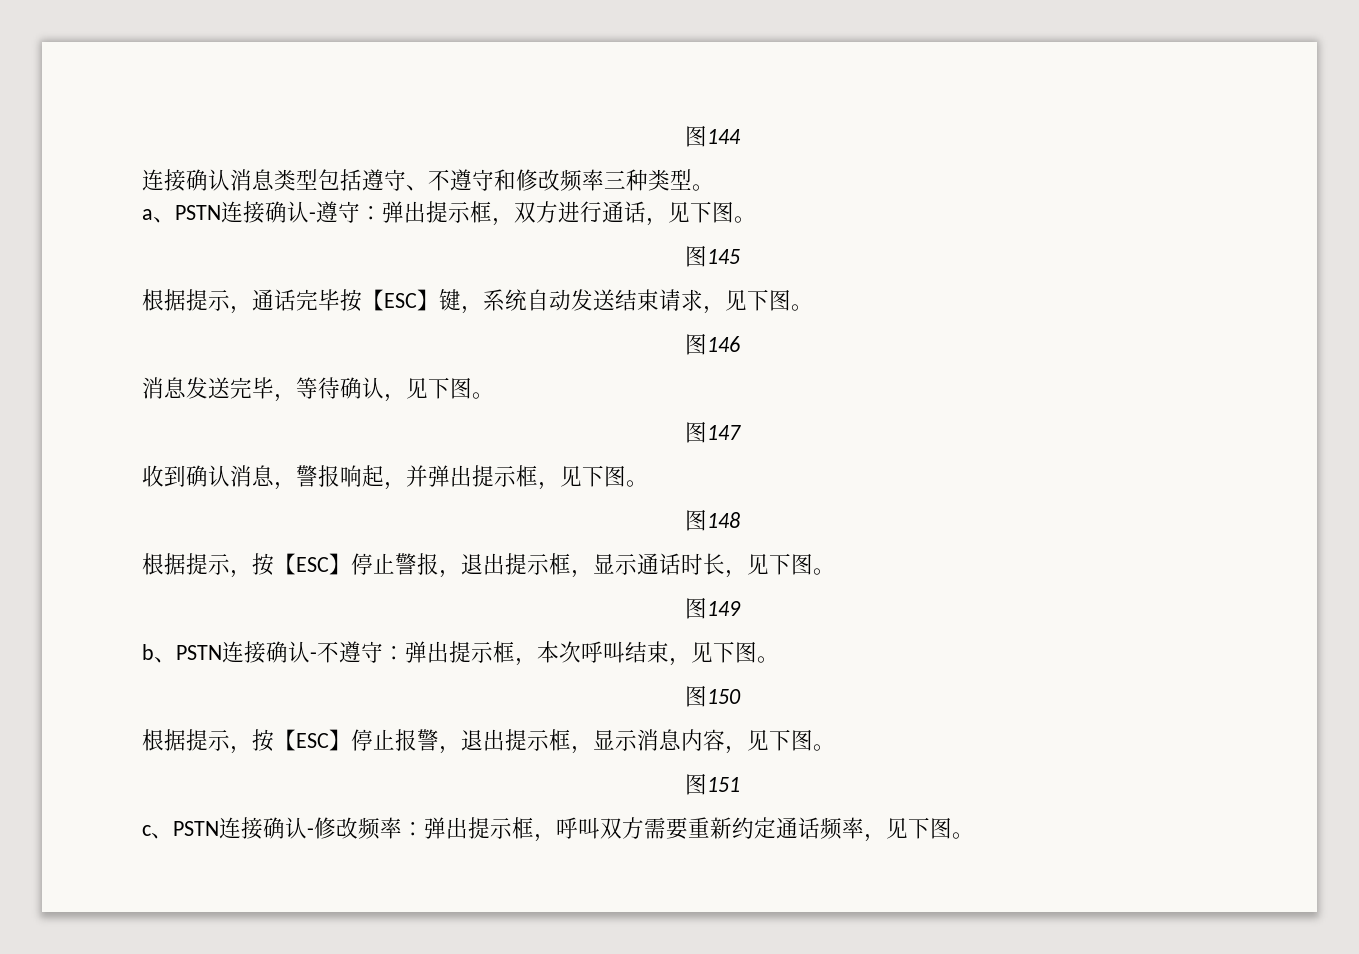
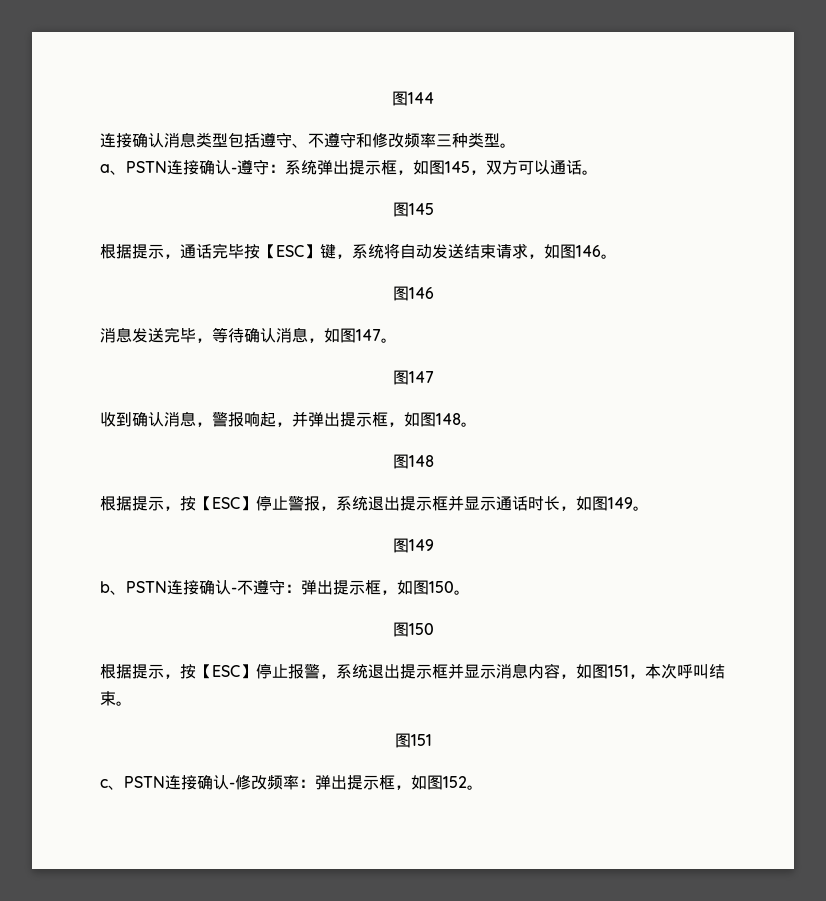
- a、PSTN连接确认-遵守：弹出提示框，双方进行通话，见下图。
+ a、PSTN连接确认-遵守：系统弹出提示框，如图145，双方可以通话。
- 根据提示，通话完毕按【ESC】键，系统自动发送结束请求，见下图。
+ 根据提示，通话完毕按【ESC】键，系统将自动发送结束请求，如图146。
- 消息发送完毕，等待确认，见下图。
+ 消息发送完毕，等待确认消息，如图147。
- 收到确认消息，警报响起，并弹出提示框，见下图。
+ 收到确认消息，警报响起，并弹出提示框，如图148。
- 根据提示，按【ESC】停止警报，退出提示框，显示通话时长，见下图。
+ 根据提示，按【ESC】停止警报，系统退出提示框并显示通话时长，如图149。
- b、PSTN连接确认-不遵守：弹出提示框，本次呼叫结束，见下图。
+ b、PSTN连接确认-不遵守：弹出提示框，如图150。
- 根据提示，按【ESC】停止报警，退出提示框，显示消息内容，见下图。
+ 根据提示，按【ESC】停止报警，系统退出提示框并显示消息内容，如图151，本次呼叫结束。
- c、PSTN连接确认-修改频率：弹出提示框，呼叫双方需要重新约定通话频率，见下图。
+ c、PSTN连接确认-修改频率：弹出提示框，如图152。

